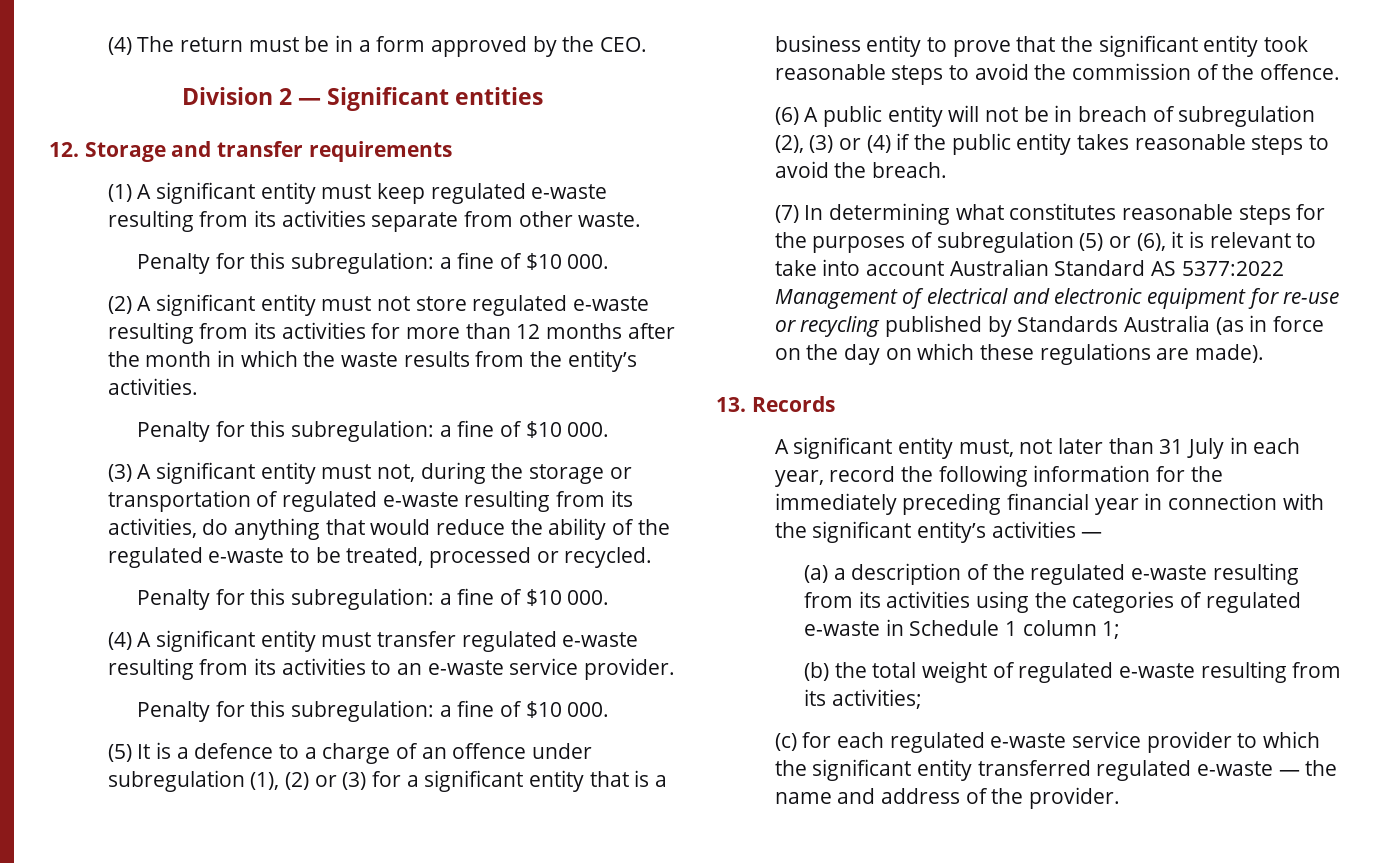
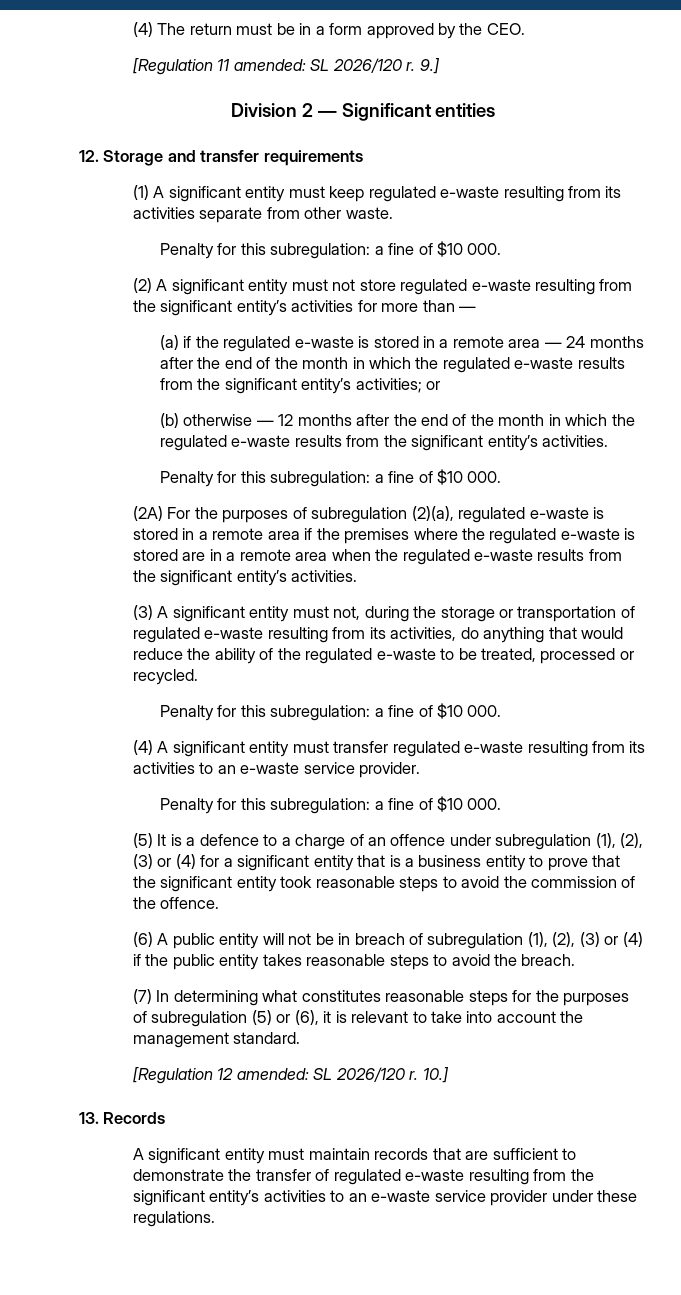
+ [Regulation 11 amended: SL 2026/120 r. 9.]
- (2) A significant entity must not store regulated e-waste resulting from its activities for more than 12 months after the month in which the waste results from the entity’s activities.
+ (2) A significant entity must not store regulated e-waste resulting from the significant entity’s activities for more than —
+ (a) if the regulated e-waste is stored in a remote area — 24 months after the end of the month in which the regulated e-waste results from the significant entity’s activities; or
+ (b) otherwise — 12 months after the end of the month in which the regulated e-waste results from the significant entity’s activities.
+ (2A) For the purposes of subregulation (2)(a), regulated e-waste is stored in a remote area if the premises where the regulated e-waste is stored are in a remote area when the regulated e-waste results from the significant entity’s activities.
- (5) It is a defence to a charge of an offence under subregulation (1), (2) or (3) for a significant entity that is a business entity to prove that the significant entity took reasonable steps to avoid the commission of the offence.
+ (5) It is a defence to a charge of an offence under subregulation (1), (2), (3) or (4) for a significant entity that is a business entity to prove that the significant entity took reasonable steps to avoid the commission of the offence.
- (6) A public entity will not be in breach of subregulation (2), (3) or (4) if the public entity takes reasonable steps to avoid the breach.
+ (6) A public entity will not be in breach of subregulation (1), (2), (3) or (4) if the public entity takes reasonable steps to avoid the breach.
- (7) In determining what constitutes reasonable steps for the purposes of subregulation (5) or (6), it is relevant to take into account Australian Standard AS 5377:2022 Management of electrical and electronic equipment for re-use or recycling published by Standards Australia (as in force on the day on which these regulations are made).
+ (7) In determining what constitutes reasonable steps for the purposes of subregulation (5) or (6), it is relevant to take into account the management standard.
+ [Regulation 12 amended: SL 2026/120 r. 10.]
- A significant entity must, not later than 31 July in each year, record the following information for the immediately preceding financial year in connection with the significant entity’s activities —
- (a) a description of the regulated e-waste resulting from its activities using the categories of regulated e-waste in Schedule 1 column 1;
- (b) the total weight of regulated e-waste resulting from its activities;
- (c) for each regulated e-waste service provider to which the significant entity transferred regulated e-waste — the name and address of the provider.
+ A significant entity must maintain records that are sufficient to demonstrate the transfer of regulated e-waste resulting from the significant entity’s activities to an e-waste service provider under these regulations.

